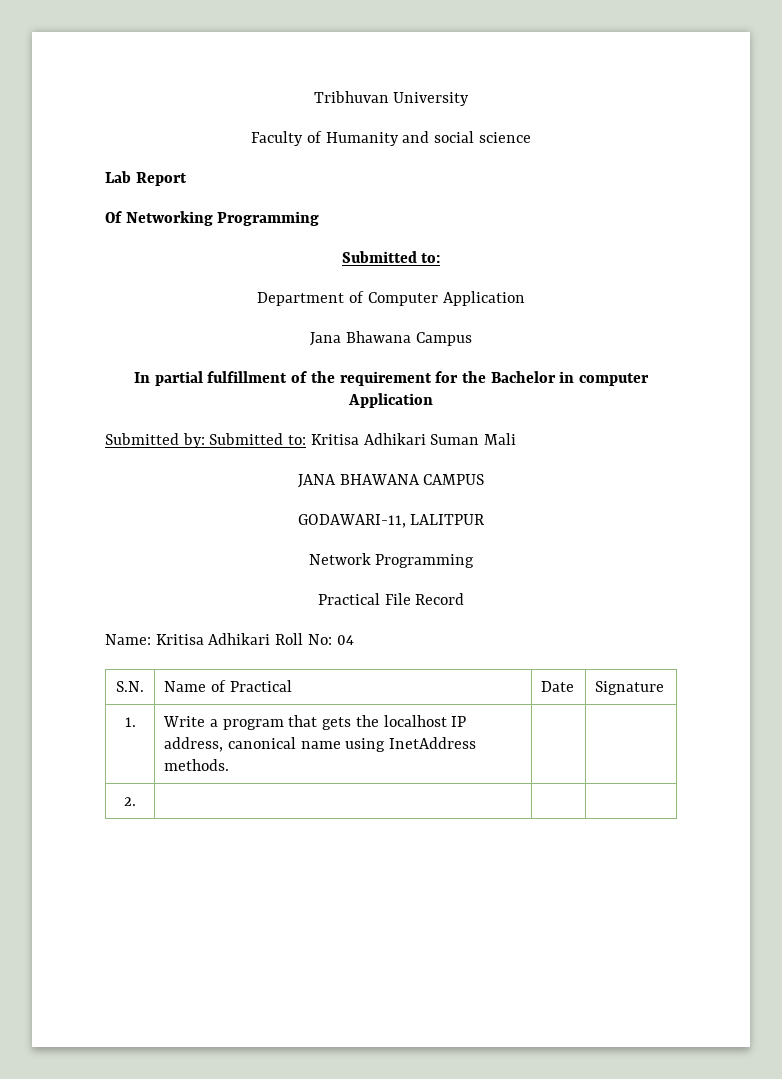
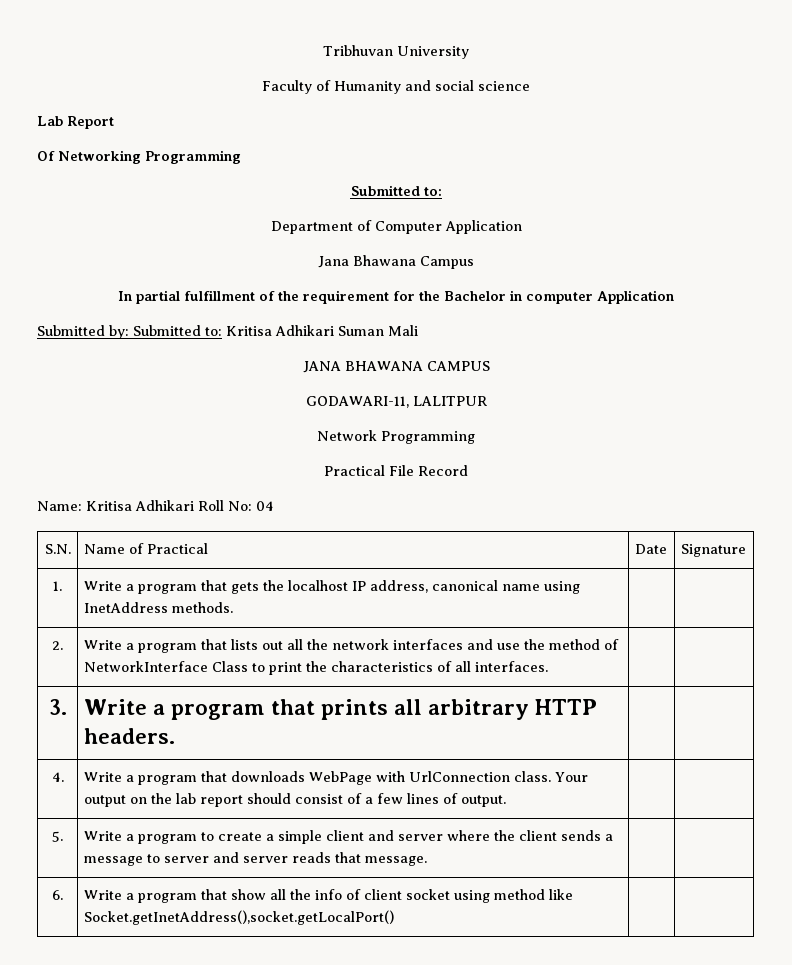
- 2. | | |
+ 2. | Write a program that lists out all the network interfaces and use the method of NetworkInterface Class to print the characteristics of all interfaces. | |
+ 3. | Write a program that prints all arbitrary HTTP headers. | |
+ 4. | Write a program that downloads WebPage with UrlConnection class. Your output on the lab report should consist of a few lines of output. | |
+ 5. | Write a program to create a simple client and server where the client sends a message to server and server reads that message. | |
+ 6. | Write a program that show all the info of client socket using method like Socket.getInetAddress(),socket.getLocalPort() | |

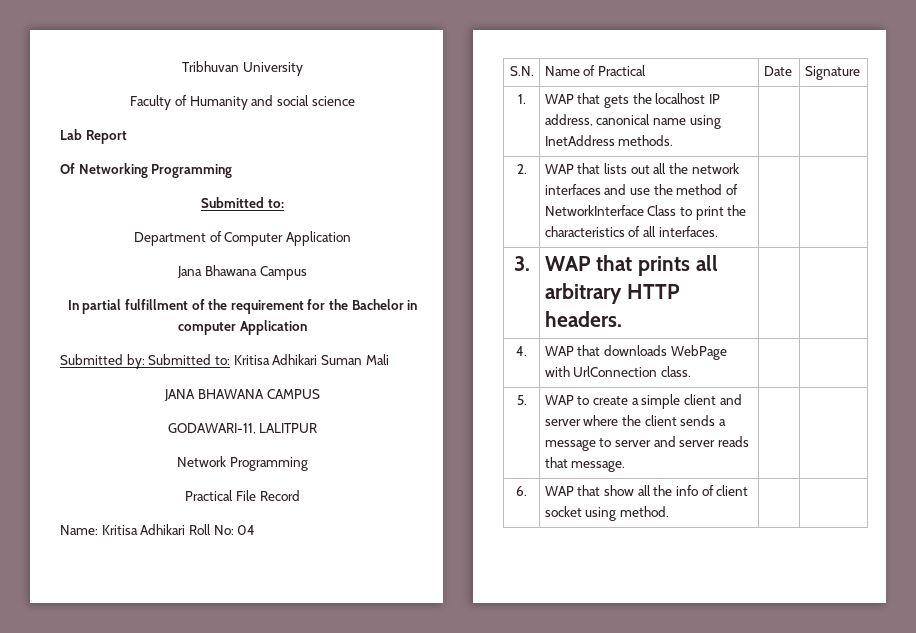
- 1. | Write a program that gets the localhost IP address, canonical name using InetAddress methods. | |
+ 1. | WAP that gets the localhost IP address, canonical name using InetAddress methods. | |
- 2. | Write a program that lists out all the network interfaces and use the method of NetworkInterface Class to print the characteristics of all interfaces. | |
+ 2. | WAP that lists out all the network interfaces and use the method of NetworkInterface Class to print the characteristics of all interfaces. | |
- 3. | Write a program that prints all arbitrary HTTP headers. | |
+ 3. | WAP that prints all arbitrary HTTP headers. | |
- 4. | Write a program that downloads WebPage with UrlConnection class. Your output on the lab report should consist of a few lines of output. | |
- 5. | Write a program to create a simple client and server where the client sends a message to server and server reads that message. | |
+ 4. | WAP that downloads WebPage with UrlConnection class. | |
+ 5. | WAP to create a simple client and server where the client sends a message to server and server reads that message. | |
- 6. | Write a program that show all the info of client socket using method like Socket.getInetAddress(),socket.getLocalPort() | |
+ 6. | WAP that show all the info of client socket using method. | |

